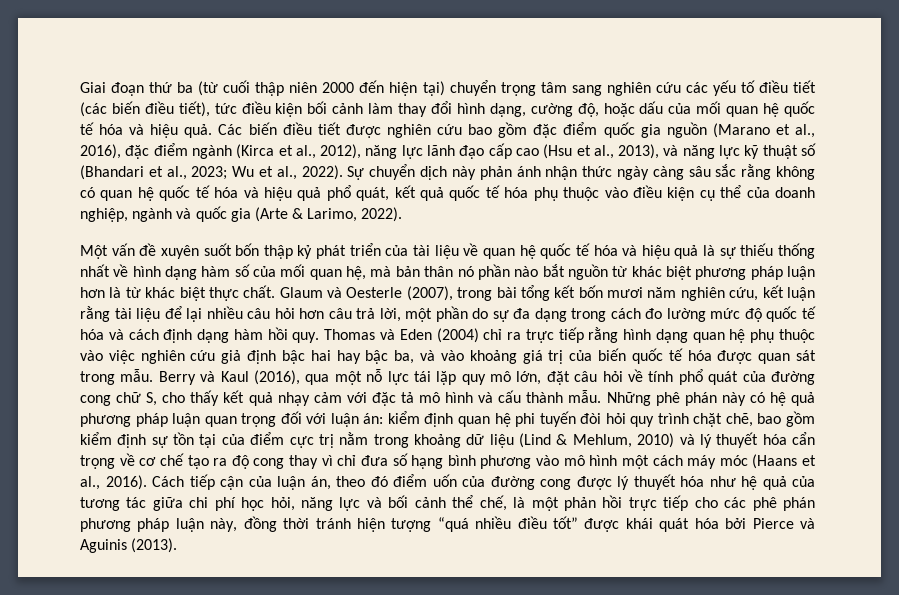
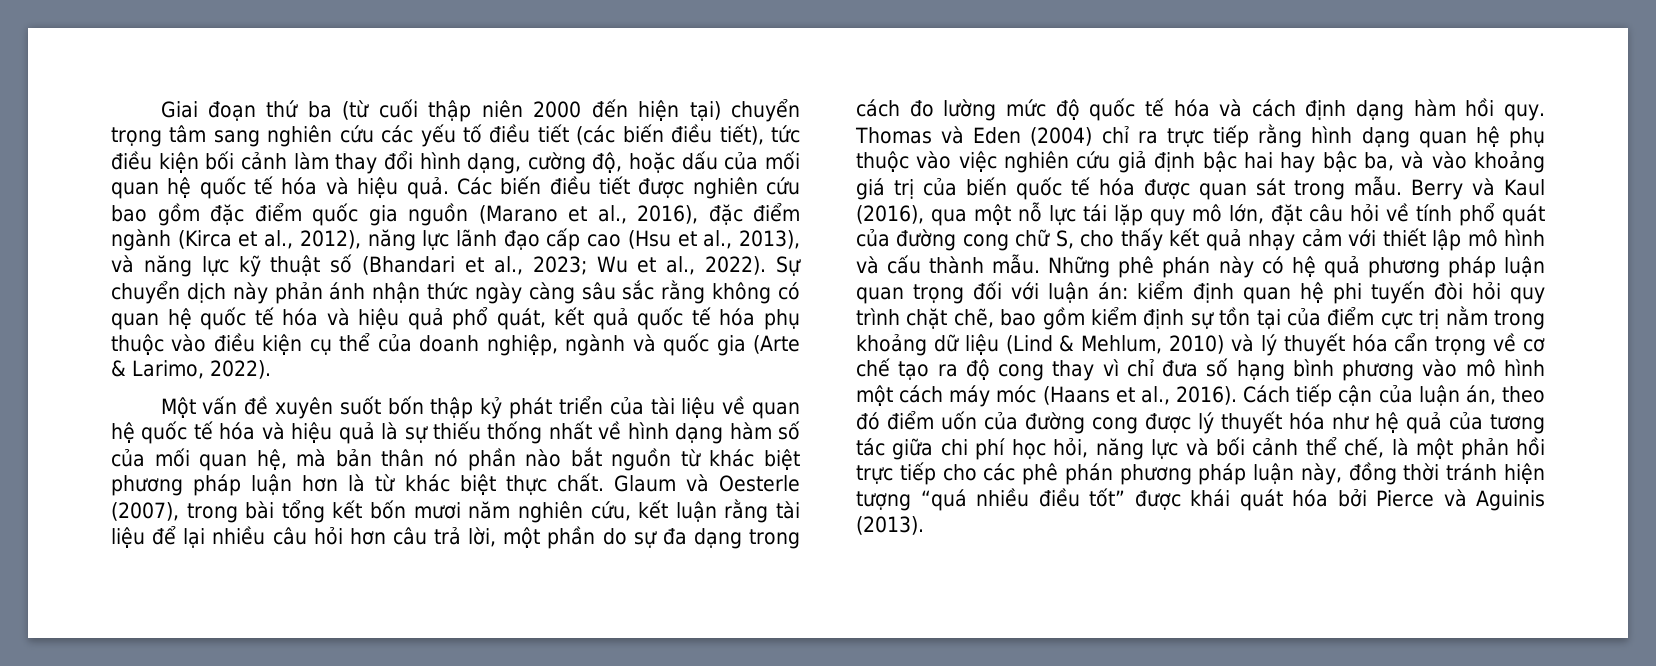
- Berry và Kaul (2016), qua một nỗ lực tái lặp quy mô lớn, đặt câu hỏi về tính phổ quát của đường cong chữ S, cho thấy kết quả nhạy cảm với đặc tả mô hình và cấu thành mẫu.
+ Berry và Kaul (2016), qua một nỗ lực tái lặp quy mô lớn, đặt câu hỏi về tính phổ quát của đường cong chữ S, cho thấy kết quả nhạy cảm với thiết lập mô hình và cấu thành mẫu.

